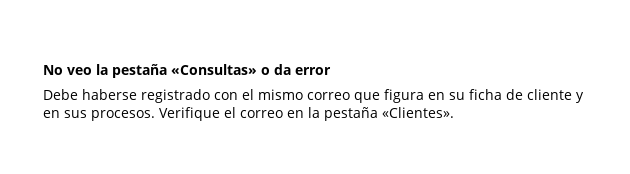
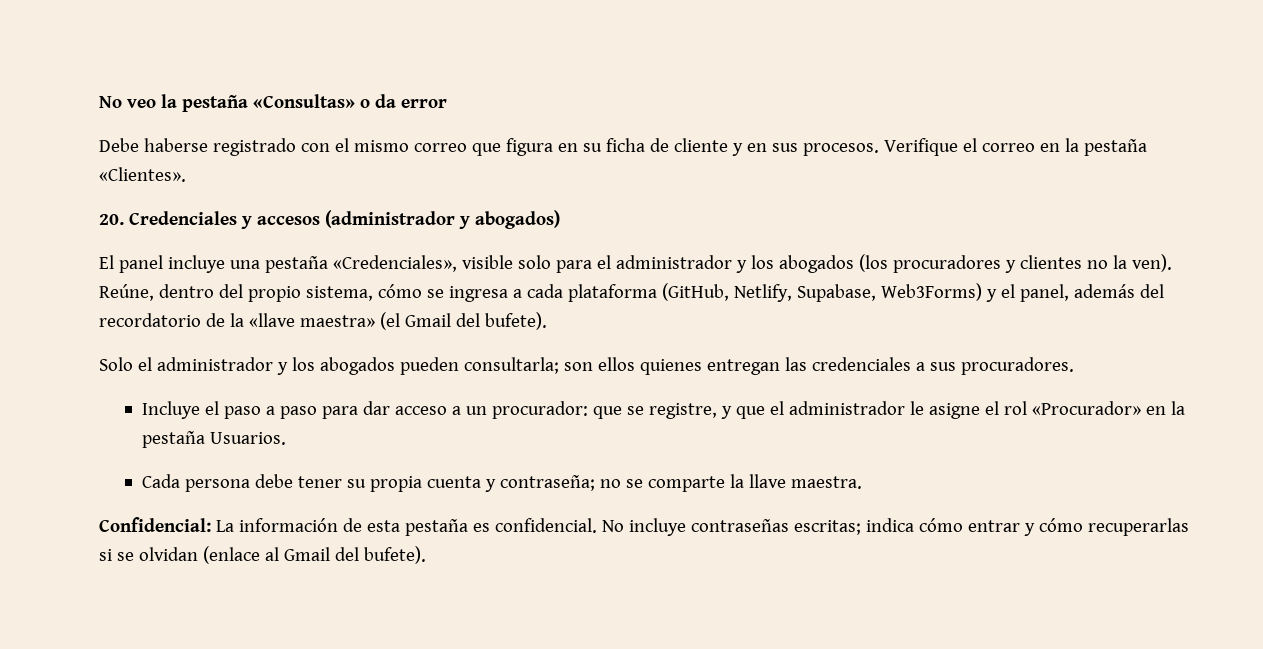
+ 20. Credenciales y accesos (administrador y abogados)
+ El panel incluye una pestaña «Credenciales», visible solo para el administrador y los abogados (los procuradores y clientes no la ven). Reúne, dentro del propio sistema, cómo se ingresa a cada plataforma (GitHub, Netlify, Supabase, Web3Forms) y el panel, además del recordatorio de la «llave maestra» (el Gmail del bufete).
+ Solo el administrador y los abogados pueden consultarla; son ellos quienes entregan las credenciales a sus procuradores.
+ Incluye el paso a paso para dar acceso a un procurador: que se registre, y que el administrador le asigne el rol «Procurador» en la pestaña Usuarios.
+ Cada persona debe tener su propia cuenta y contraseña; no se comparte la llave maestra.
+ Confidencial: La información de esta pestaña es confidencial. No incluye contraseñas escritas; indica cómo entrar y cómo recuperarlas si se olvidan (enlace al Gmail del bufete).

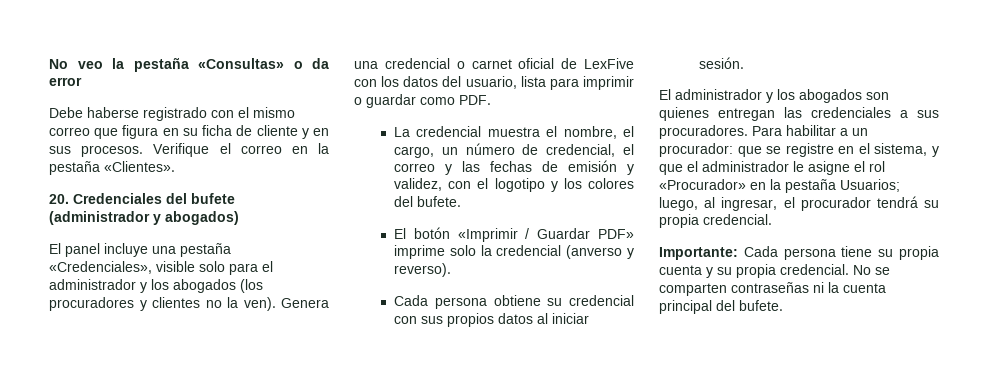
- 20. Credenciales y accesos (administrador y abogados)
+ 20. Credenciales del bufete (administrador y abogados)
- Reúne, dentro del propio sistema, cómo se ingresa a cada plataforma (GitHub, Netlify, Supabase, Web3Forms) y el panel, además del recordatorio de la «llave maestra» (el Gmail del bufete).
- Solo el administrador y los abogados pueden consultarla; son ellos quienes entregan las credenciales a sus procuradores.
- Incluye el paso a paso para dar acceso a un procurador: que se registre, y que el administrador le asigne el rol «Procurador» en la pestaña Usuarios.
- Cada persona debe tener su propia cuenta y contraseña; no se comparte la llave maestra.
- Confidencial: La información de esta pestaña es confidencial. No incluye contraseñas escritas; indica cómo entrar y cómo recuperarlas si se olvidan (enlace al Gmail del bufete).
+ Genera una credencial o carnet oficial de LexFive con los datos del usuario, lista para imprimir o guardar como PDF.
+ La credencial muestra el nombre, el cargo, un número de credencial, el correo y las fechas de emisión y validez, con el logotipo y los colores del bufete.
+ El botón «Imprimir / Guardar PDF» imprime solo la credencial (anverso y reverso).
+ Cada persona obtiene su credencial con sus propios datos al iniciar sesión.
+ El administrador y los abogados son quienes entregan las credenciales a sus procuradores. Para habilitar a un procurador: que se registre en el sistema, y que el administrador le asigne el rol «Procurador» en la pestaña Usuarios; luego, al ingresar, el procurador tendrá su propia credencial.
+ Importante: Cada persona tiene su propia cuenta y su propia credencial. No se comparten contraseñas ni la cuenta principal del bufete.

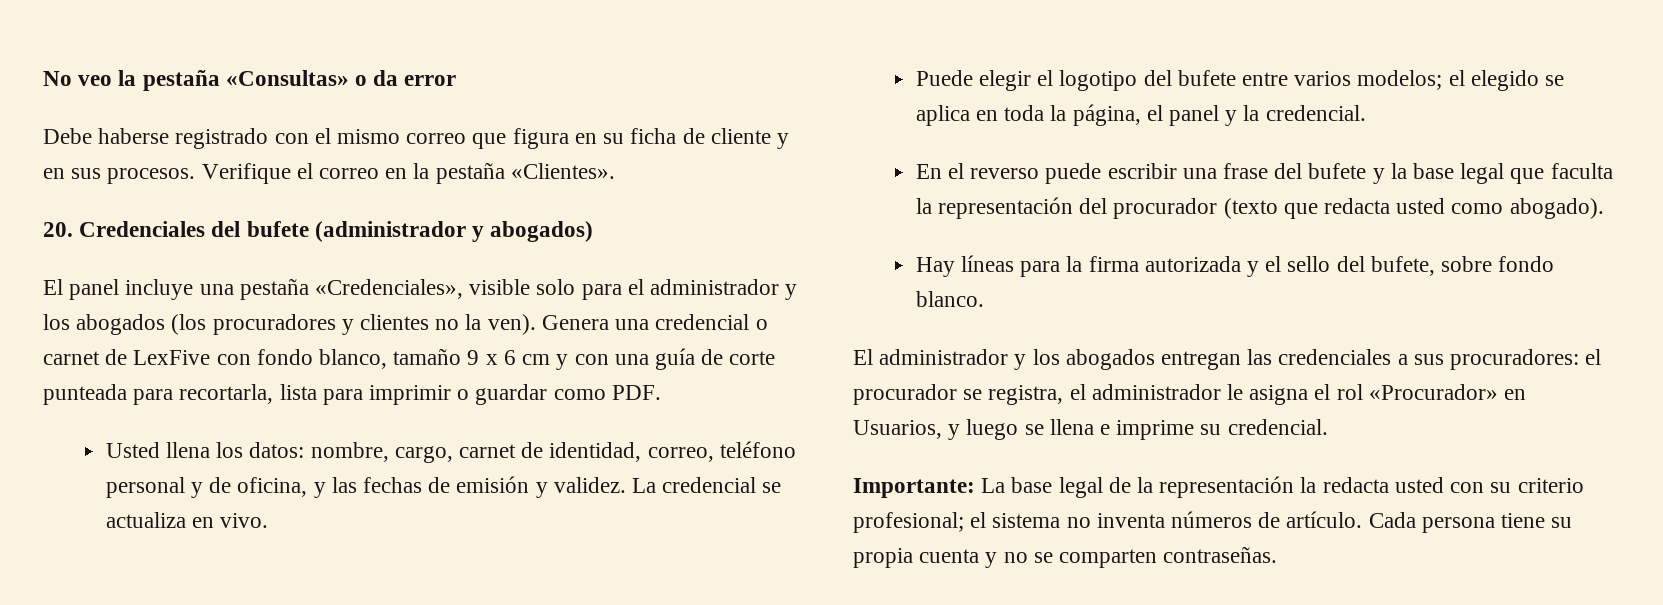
- Genera una credencial o carnet oficial de LexFive con los datos del usuario, lista para imprimir o guardar como PDF.
+ Genera una credencial o carnet de LexFive con fondo blanco, tamaño 9 x 6 cm y con una guía de corte punteada para recortarla, lista para imprimir o guardar como PDF.
- La credencial muestra el nombre, el cargo, un número de credencial, el correo y las fechas de emisión y validez, con el logotipo y los colores del bufete.
- El botón «Imprimir / Guardar PDF» imprime solo la credencial (anverso y reverso).
- Cada persona obtiene su credencial con sus propios datos al iniciar sesión.
+ Usted llena los datos: nombre, cargo, carnet de identidad, correo, teléfono personal y de oficina, y las fechas de emisión y validez. La credencial se actualiza en vivo.
+ Puede elegir el logotipo del bufete entre varios modelos; el elegido se aplica en toda la página, el panel y la credencial.
+ En el reverso puede escribir una frase del bufete y la base legal que faculta la representación del procurador (texto que redacta usted como abogado).
+ Hay líneas para la firma autorizada y el sello del bufete, sobre fondo blanco.
- El administrador y los abogados son quienes entregan las credenciales a sus procuradores. Para habilitar a un procurador: que se registre en el sistema, y que el administrador le asigne el rol «Procurador» en la pestaña Usuarios; luego, al ingresar, el procurador tendrá su propia credencial.
- Importante: Cada persona tiene su propia cuenta y su propia credencial. No se comparten contraseñas ni la cuenta principal del bufete.
+ El administrador y los abogados entregan las credenciales a sus procuradores: el procurador se registra, el administrador le asigna el rol «Procurador» en Usuarios, y luego se llena e imprime su credencial.
+ Importante: La base legal de la representación la redacta usted con su criterio profesional; el sistema no inventa números de artículo. Cada persona tiene su propia cuenta y no se comparten contraseñas.

